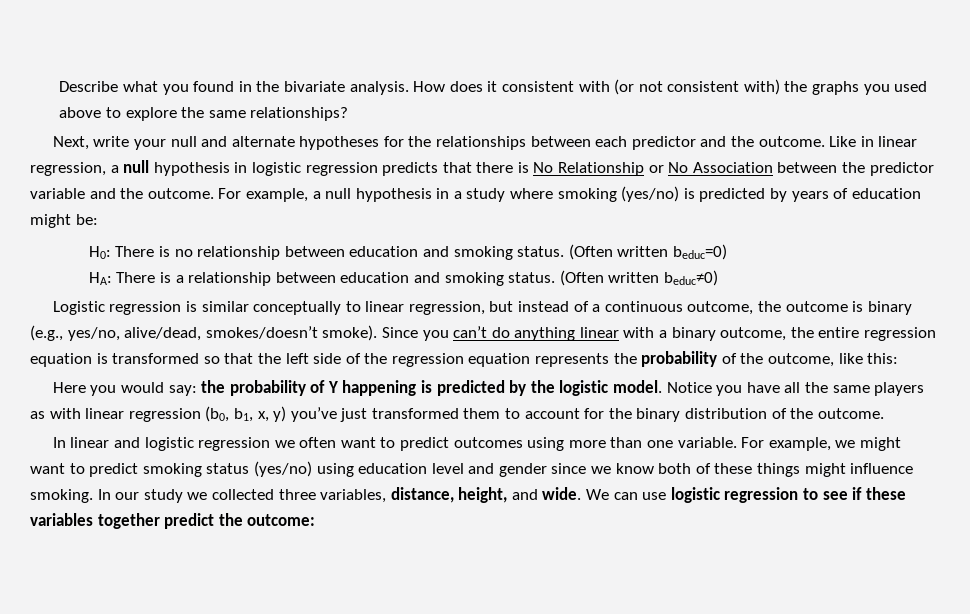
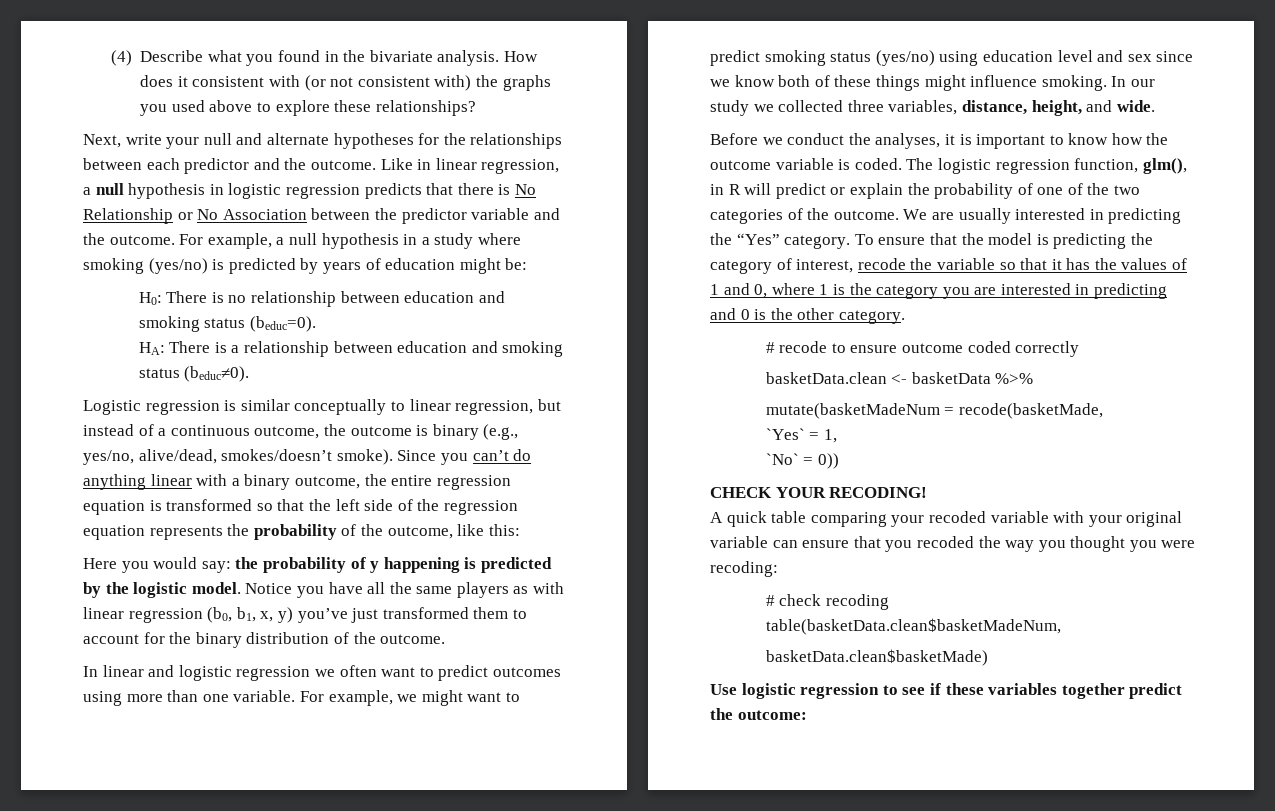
- Describe what you found in the bivariate analysis.
+ (4) Describe what you found in the bivariate analysis.
- How does it consistent with (or not consistent with) the graphs you used above to explore the same relationships?
+ How does it consistent with (or not consistent with) the graphs you used above to explore these relationships?
- H0: There is no relationship between education and smoking status. (Often written beduc=0)
+ H0: There is no relationship between education and smoking status (beduc=0).
- HA: There is a relationship between education and smoking status. (Often written beduc≠0)
+ HA: There is a relationship between education and smoking status (beduc≠0).
- Here you would say: the probability of Y happening is predicted by the logistic model.
+ Here you would say: the probability of y happening is predicted by the logistic model.
- For example, we might want to predict smoking status (yes/no) using education level and gender since we know both of these things might influence smoking.
+ For example, we might want to predict smoking status (yes/no) using education level and sex since we know both of these things might influence smoking.
- In our study we collected three variables, distance, height, and wide. We can use logistic regression to see if these variables together predict the outcome:
+ In our study we collected three variables, distance, height, and wide.
+ Before we conduct the analyses, it is important to know how the outcome variable is coded. The logistic regression function, glm(), in R will predict or explain the probability of one of the two categories of the outcome. We are usually interested in predicting the “Yes” category. To ensure that the model is predicting the category of interest, recode the variable so that it has the values of 1 and 0, where 1 is the category you are interested in predicting and 0 is the other category.
+ # recode to ensure outcome coded correctly
+ basketData.clean <- basketData %>%
+ mutate(basketMadeNum = recode(basketMade,
+ `Yes` = 1,
+ `No` = 0))
+ CHECK YOUR RECODING!
+ A quick table comparing your recoded variable with your original variable can ensure that you recoded the way you thought you were recoding:
+ # check recoding
+ table(basketData.clean$basketMadeNum,
+ basketData.clean$basketMade)
+ Use logistic regression to see if these variables together predict the outcome:

